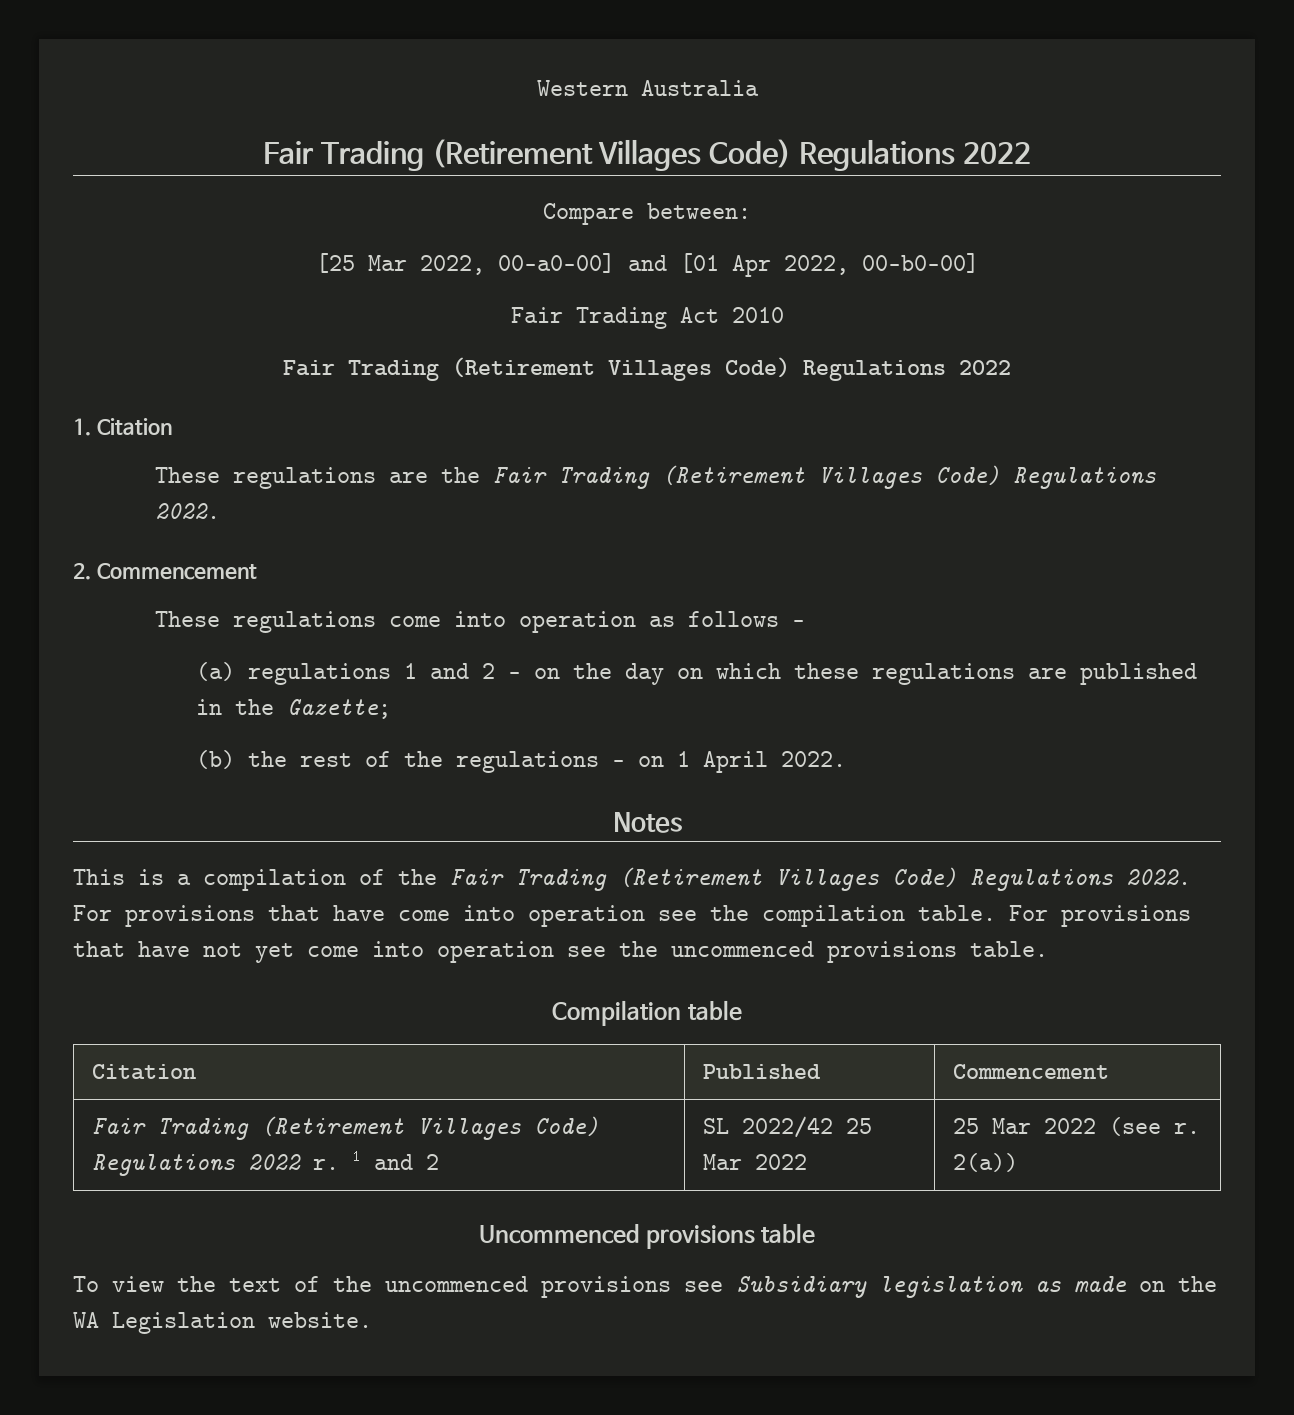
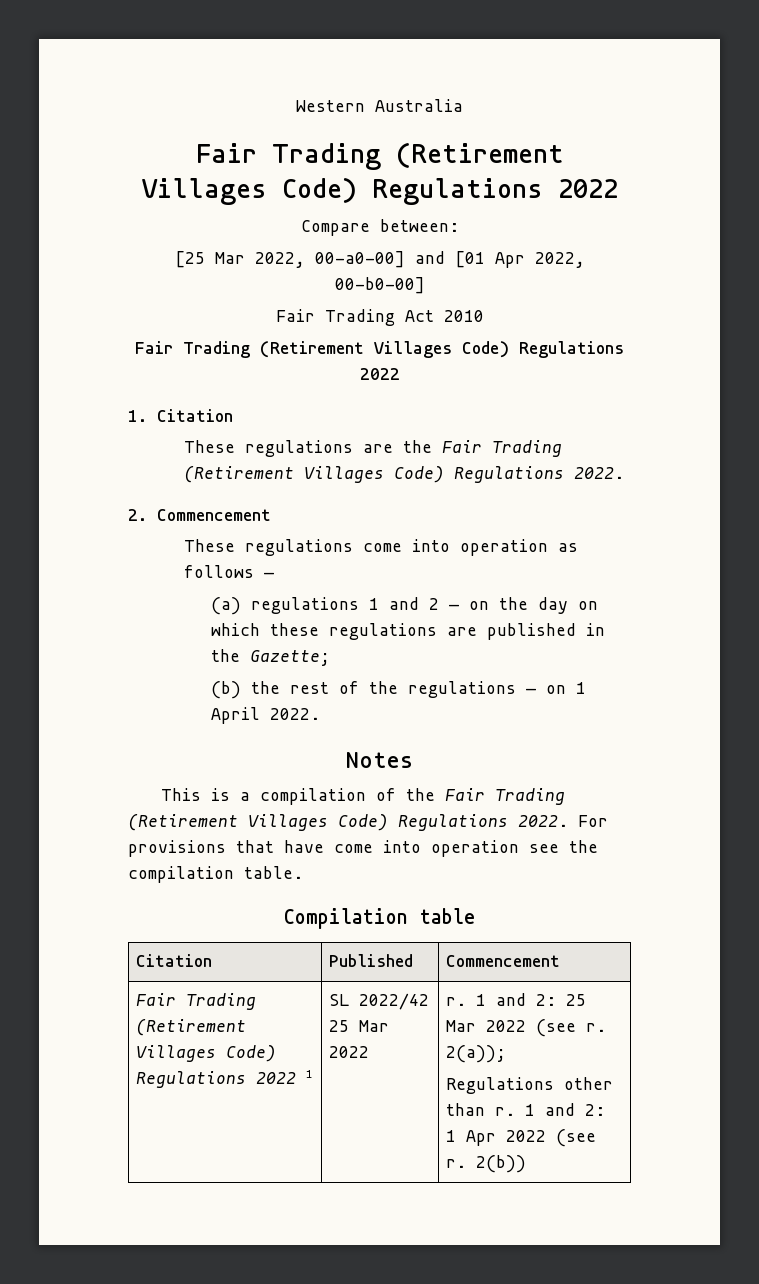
- For provisions that have not yet come into operation see the uncommenced provisions table.
- Fair Trading (Retirement Villages Code) Regulations 2022 r. 1 and 2 | SL 2022/42 25 Mar 2022 | 25 Mar 2022 (see r. 2(a))
- Uncommenced provisions table
- To view the text of the uncommenced provisions see Subsidiary legislation as made on the WA Legislation website.
+ Fair Trading (Retirement Villages Code) Regulations 2022 1 | SL 2022/42 25 Mar 2022 | r. 1 and 2: 25 Mar 2022 (see r. 2(a));
+ Regulations other than r. 1 and 2: 1 Apr 2022 (see r. 2(b))

